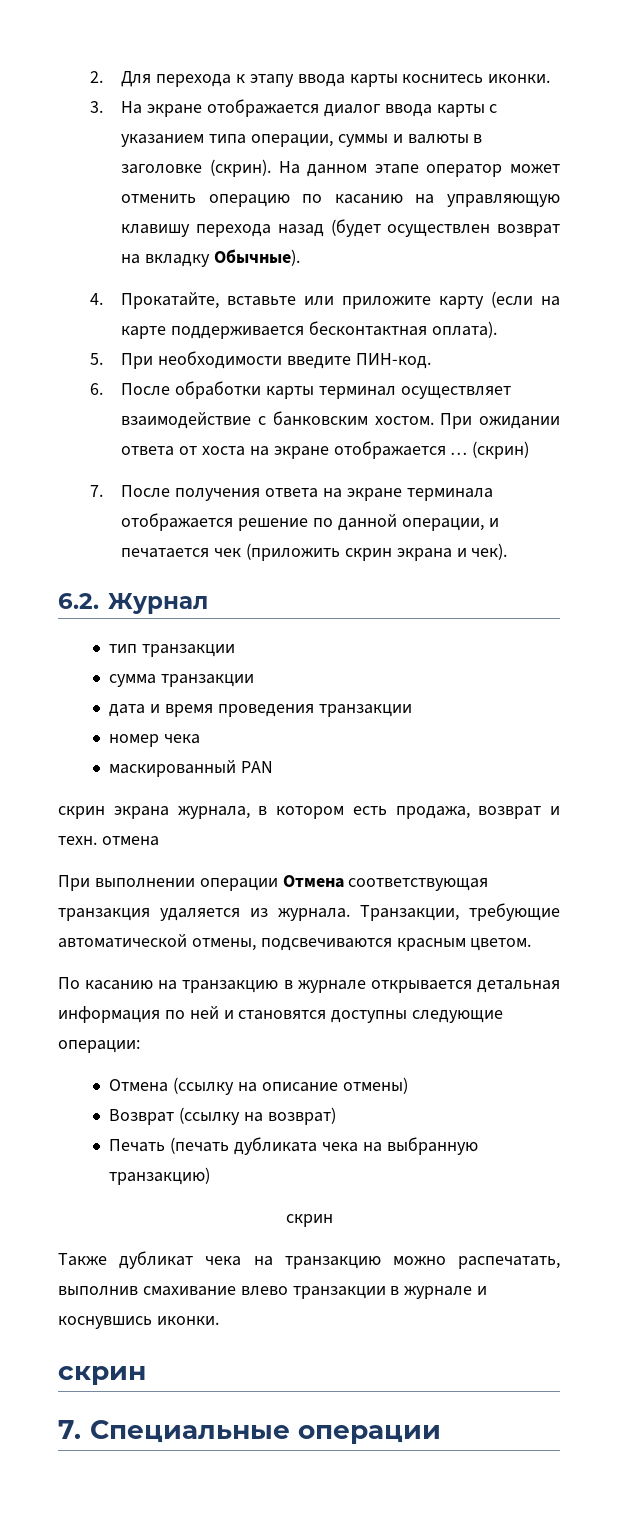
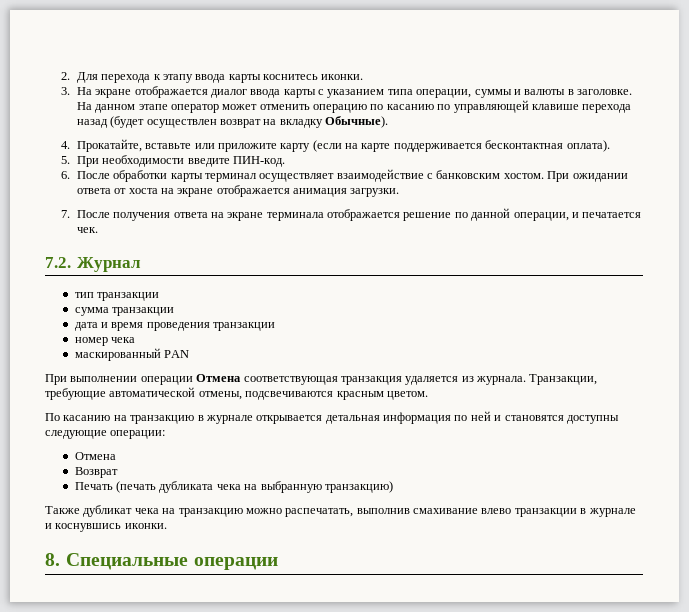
- 3. На экране отображается диалог ввода карты с указанием типа операции, суммы и валюты в заголовке (скрин).
+ 3. На экране отображается диалог ввода карты с указанием типа операции, суммы и валюты в заголовке.
- На данном этапе оператор может отменить операцию по касанию на управляющую клавишу перехода назад (будет осуществлен возврат на вкладку Обычные).
+ На данном этапе оператор может отменить операцию по касанию по управляющей клавише перехода назад (будет осуществлен возврат на вкладку Обычные).
- При ожидании ответа от хоста на экране отображается … (скрин)
+ При ожидании ответа от хоста на экране отображается анимация загрузки.
- 7. После получения ответа на экране терминала отображается решение по данной операции, и печатается чек (приложить скрин экрана и чек).
- 6.2. Журнал
+ 7. После получения ответа на экране терминала отображается решение по данной операции, и печатается чек.
+ 7.2. Журнал
- скрин экрана журнала, в котором есть продажа, возврат и техн. отмена
  По касанию на транзакцию в журнале открывается детальная информация по ней и становятся доступны следующие операции:
- Отмена (ссылку на описание отмены)
- Возврат (ссылку на возврат)
+ Отмена
+ Возврат
  Печать (печать дубликата чека на выбранную транзакцию)
- скрин
  Также дубликат чека на транзакцию можно распечатать, выполнив смахивание влево транзакции в журнале и коснувшись иконки.
- скрин
- 7. Специальные операции
+ 8. Специальные операции

